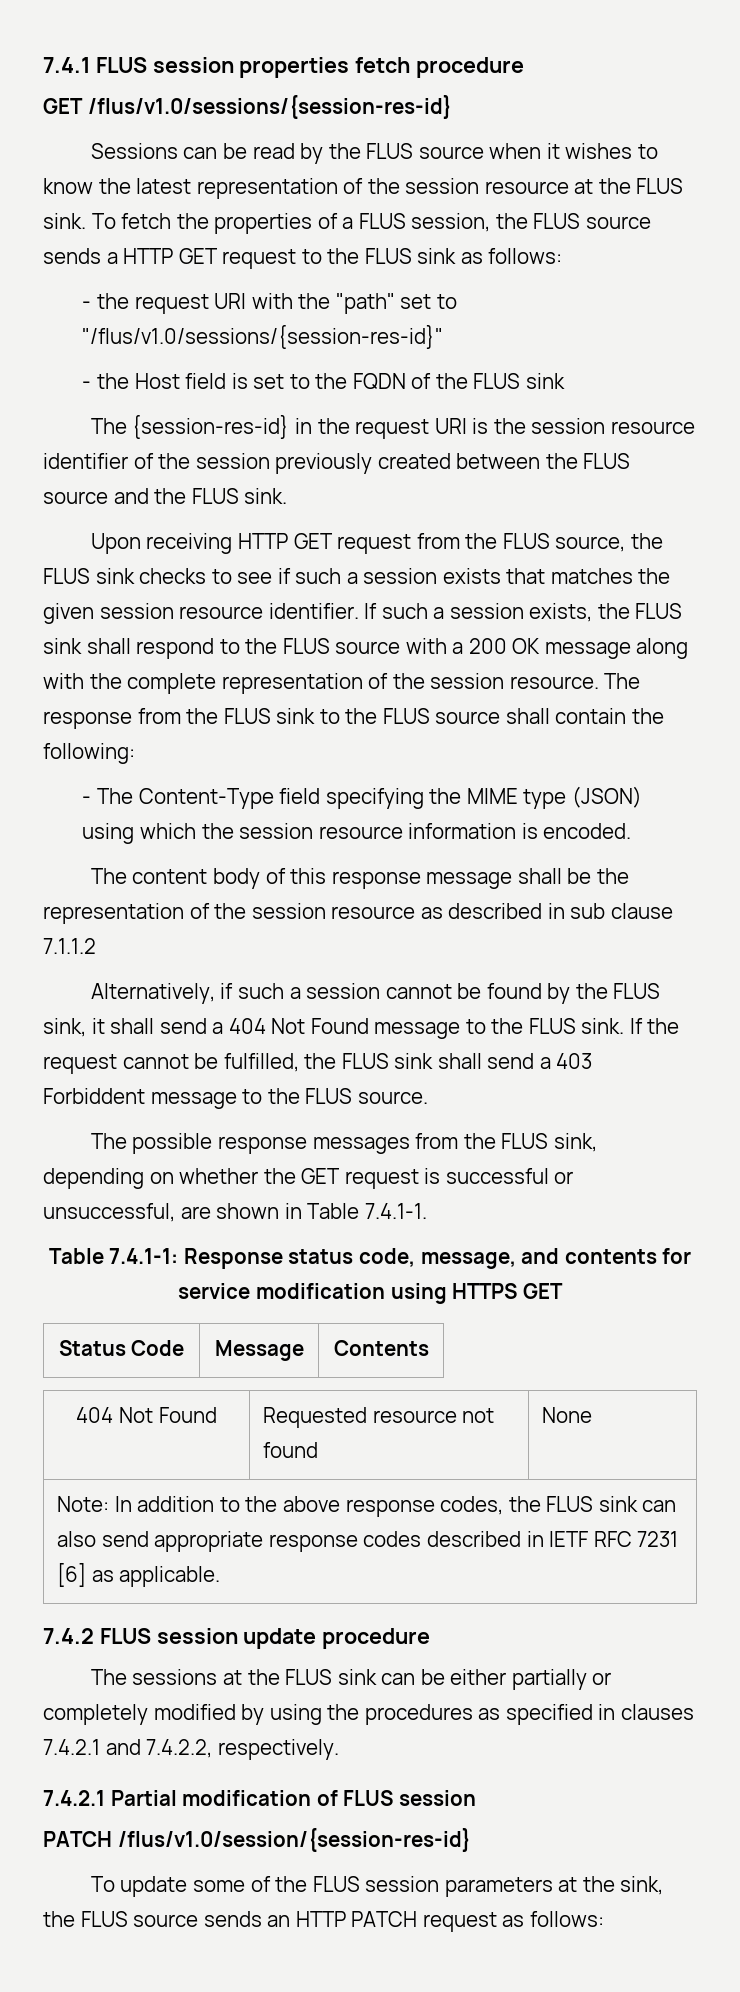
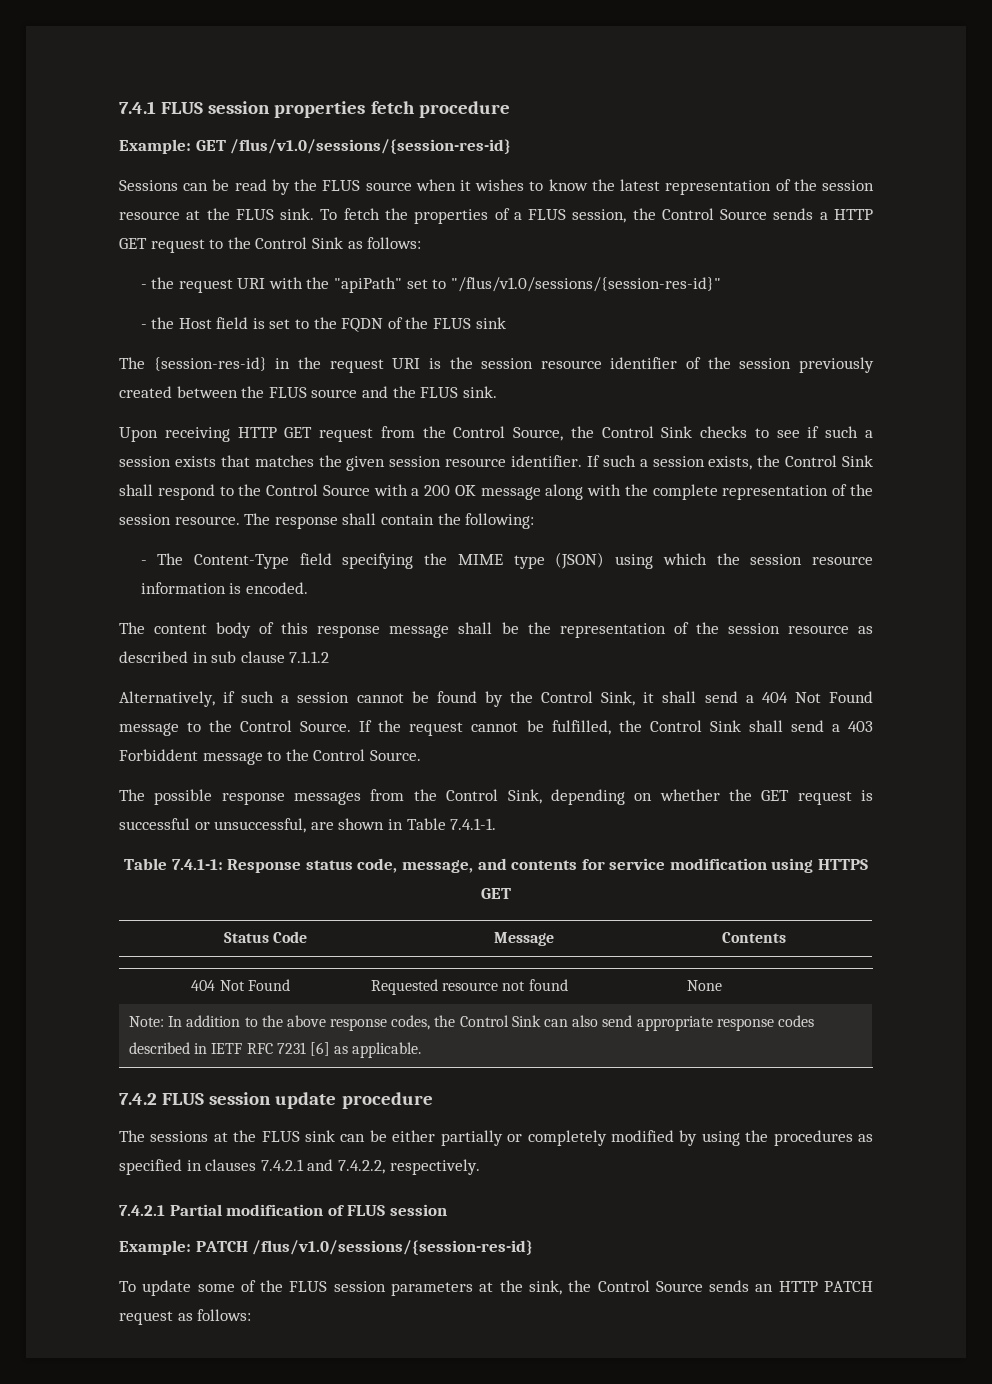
- GET /flus/v1.0/sessions/{session-res-id}
+ Example: GET /flus/v1.0/sessions/{session-res-id}
- To fetch the properties of a FLUS session, the FLUS source sends a HTTP GET request to the FLUS sink as follows:
+ To fetch the properties of a FLUS session, the Control Source sends a HTTP GET request to the Control Sink as follows:
- - the request URI with the "path" set to "/flus/v1.0/sessions/{session-res-id}"
+ - the request URI with the "apiPath" set to "/flus/v1.0/sessions/{session-res-id}"
- Upon receiving HTTP GET request from the FLUS source, the FLUS sink checks to see if such a session exists that matches the given session resource identifier.
+ Upon receiving HTTP GET request from the Control Source, the Control Sink checks to see if such a session exists that matches the given session resource identifier.
- If such a session exists, the FLUS sink shall respond to the FLUS source with a 200 OK message along with the complete representation of the session resource.
+ If such a session exists, the Control Sink shall respond to the Control Source with a 200 OK message along with the complete representation of the session resource.
- The response from the FLUS sink to the FLUS source shall contain the following:
+ The response shall contain the following:
- Alternatively, if such a session cannot be found by the FLUS sink, it shall send a 404 Not Found message to the FLUS sink.
+ Alternatively, if such a session cannot be found by the Control Sink, it shall send a 404 Not Found message to the Control Source.
- If the request cannot be fulfilled, the FLUS sink shall send a 403 Forbiddent message to the FLUS source.
+ If the request cannot be fulfilled, the Control Sink shall send a 403 Forbiddent message to the Control Source.
- The possible response messages from the FLUS sink, depending on whether the GET request is successful or unsuccessful, are shown in Table 7.4.1-1.
+ The possible response messages from the Control Sink, depending on whether the GET request is successful or unsuccessful, are shown in Table 7.4.1-1.
- Note: In addition to the above response codes, the FLUS sink can also send appropriate response codes described in IETF RFC 7231 [6] as applicable.
+ Note: In addition to the above response codes, the Control Sink can also send appropriate response codes described in IETF RFC 7231 [6] as applicable.
- PATCH /flus/v1.0/session/{session-res-id}
+ Example: PATCH /flus/v1.0/sessions/{session-res-id}
- To update some of the FLUS session parameters at the sink, the FLUS source sends an HTTP PATCH request as follows:
+ To update some of the FLUS session parameters at the sink, the Control Source sends an HTTP PATCH request as follows:

